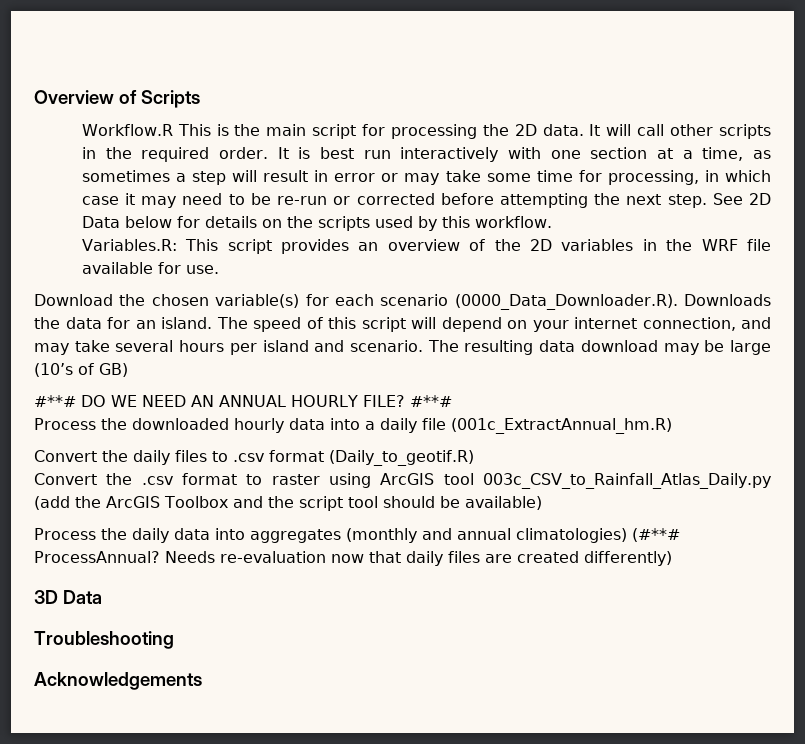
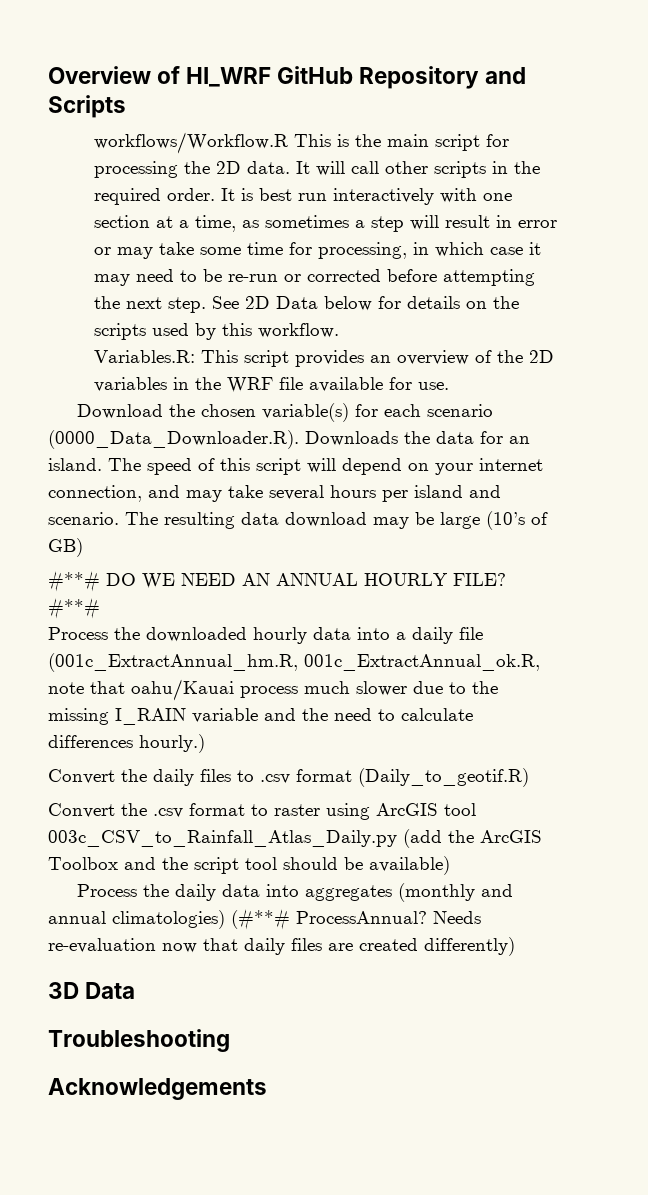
- Overview of Scripts
+ Overview of HI_WRF GitHub Repository and Scripts
- Workflow.R This is the main script for processing the 2D data.
+ workflows/Workflow.R This is the main script for processing the 2D data.
- Process the downloaded hourly data into a daily file (001c_ExtractAnnual_hm.R)
+ Process the downloaded hourly data into a daily file (001c_ExtractAnnual_hm.R, 001c_ExtractAnnual_ok.R, note that oahu/Kauai process much slower due to the missing I_RAIN variable and the need to calculate differences hourly.)

